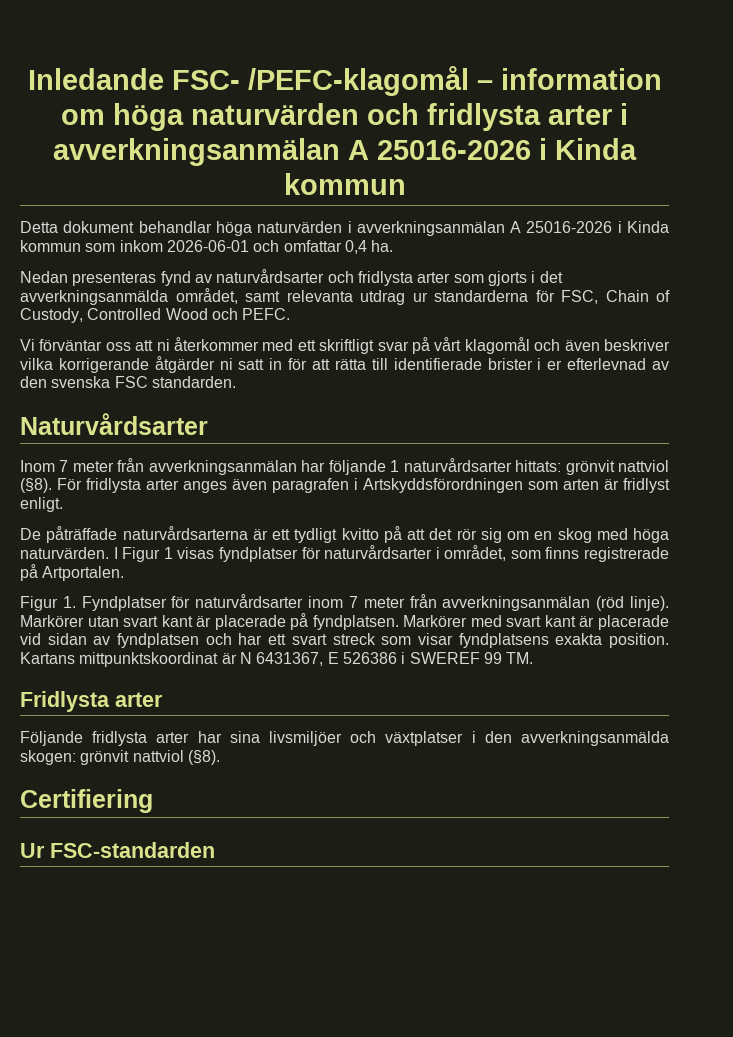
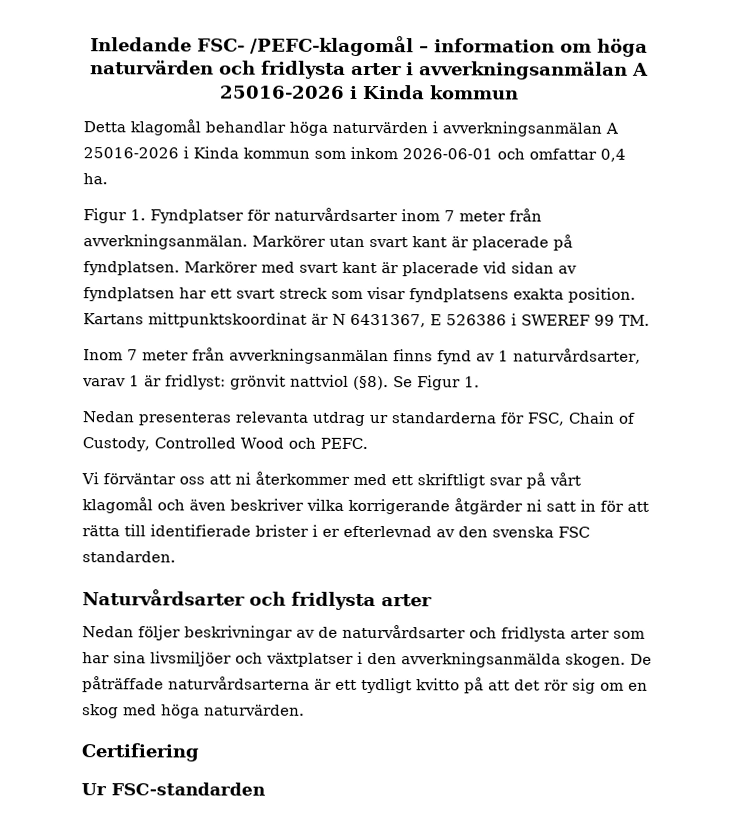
- Detta dokument behandlar höga naturvärden i avverkningsanmälan A 25016-2026 i Kinda kommun som inkom 2026-06-01 och omfattar 0,4 ha.
+ Detta klagomål behandlar höga naturvärden i avverkningsanmälan A 25016-2026 i Kinda kommun som inkom 2026-06-01 och omfattar 0,4 ha.
- Nedan presenteras fynd av naturvårdsarter och fridlysta arter som gjorts i det avverkningsanmälda området, samt relevanta utdrag ur standarderna för FSC, Chain of Custody, Controlled Wood och PEFC.
+ Figur 1. Fyndplatser för naturvårdsarter inom 7 meter från avverkningsanmälan. Markörer utan svart kant är placerade på fyndplatsen. Markörer med svart kant är placerade vid sidan av fyndplatsen har ett svart streck som visar fyndplatsens exakta position. Kartans mittpunktskoordinat är N 6431367, E 526386 i SWEREF 99 TM.
+ Inom 7 meter från avverkningsanmälan finns fynd av 1 naturvårdsarter, varav 1 är fridlyst: grönvit nattviol (§8). Se Figur 1.
+ Nedan presenteras relevanta utdrag ur standarderna för FSC, Chain of Custody, Controlled Wood och PEFC.
- Naturvårdsarter
- Inom 7 meter från avverkningsanmälan har följande 1 naturvårdsarter hittats: grönvit nattviol (§8). För fridlysta arter anges även paragrafen i Artskyddsförordningen som arten är fridlyst enligt.
- De påträffade naturvårdsarterna är ett tydligt kvitto på att det rör sig om en skog med höga naturvärden. I Figur 1 visas fyndplatser för naturvårdsarter i området, som finns registrerade på Artportalen.
- Figur 1. Fyndplatser för naturvårdsarter inom 7 meter från avverkningsanmälan (röd linje). Markörer utan svart kant är placerade på fyndplatsen. Markörer med svart kant är placerade vid sidan av fyndplatsen och har ett svart streck som visar fyndplatsens exakta position. Kartans mittpunktskoordinat är N 6431367, E 526386 i SWEREF 99 TM.
- Fridlysta arter
- Följande fridlysta arter har sina livsmiljöer och växtplatser i den avverkningsanmälda skogen: grönvit nattviol (§8).
+ Naturvårdsarter och fridlysta arter
+ Nedan följer beskrivningar av de naturvårdsarter och fridlysta arter som har sina livsmiljöer och växtplatser i den avverkningsanmälda skogen. De påträffade naturvårdsarterna är ett tydligt kvitto på att det rör sig om en skog med höga naturvärden.

